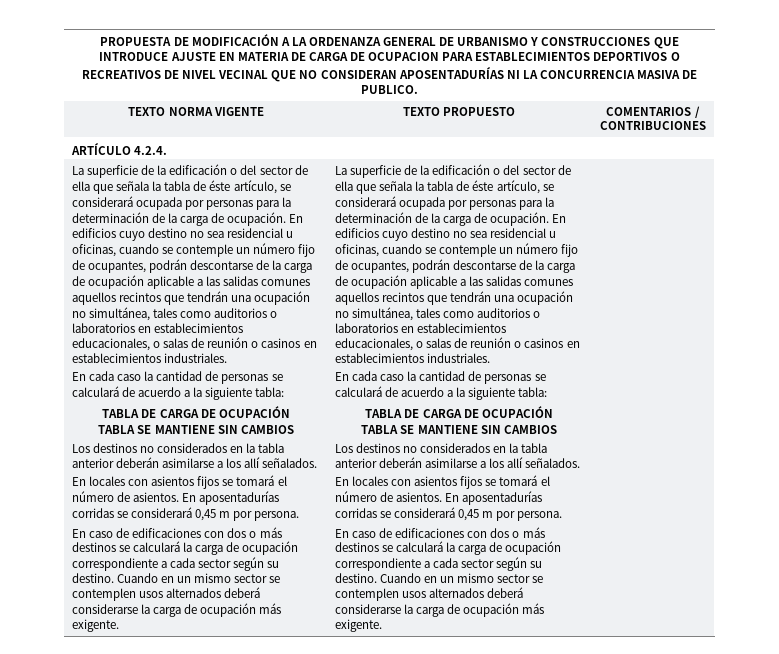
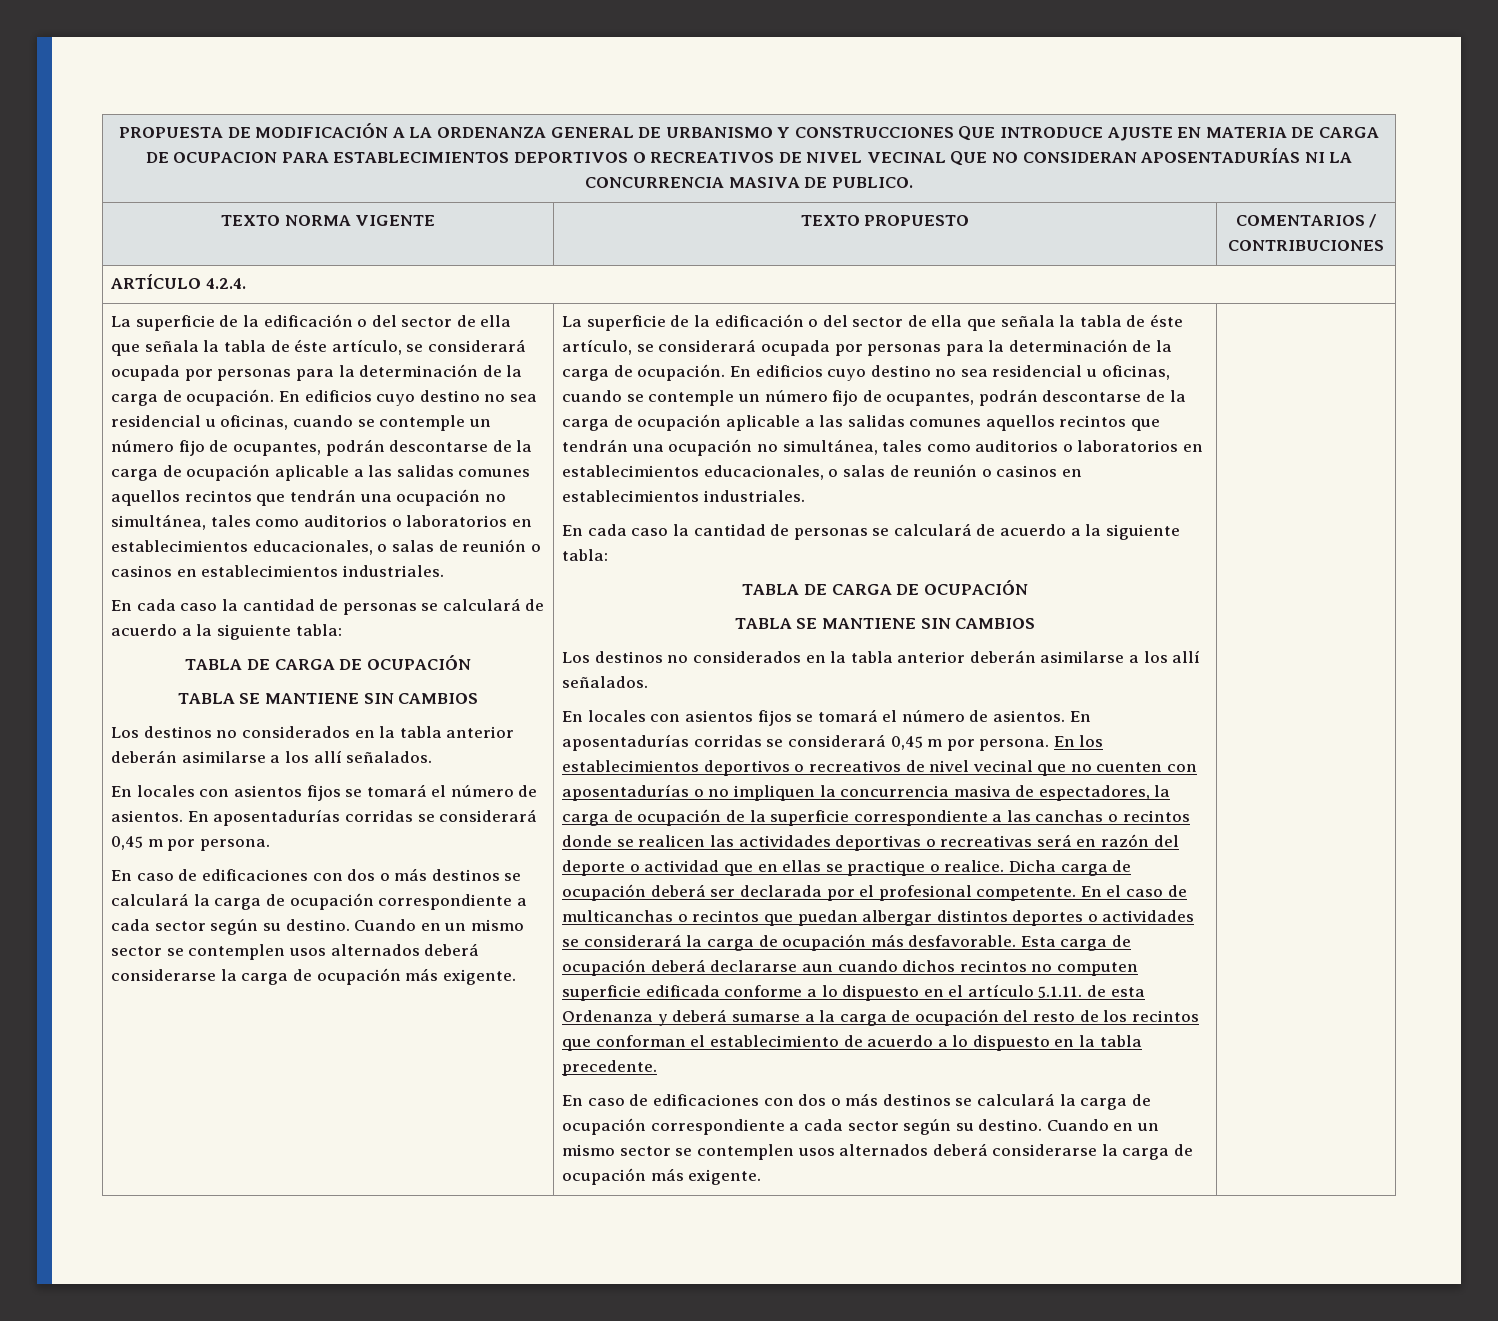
+ En los establecimientos deportivos o recreativos de nivel vecinal que no cuenten con aposentadurías o no impliquen la concurrencia masiva de espectadores, la carga de ocupación de la superficie correspondiente a las canchas o recintos donde se realicen las actividades deportivas o recreativas será en razón del deporte o actividad que en ellas se practique o realice. Dicha carga de ocupación deberá ser declarada por el profesional competente. En el caso de multicanchas o recintos que puedan albergar distintos deportes o actividades se considerará la carga de ocupación más desfavorable. Esta carga de ocupación deberá declararse aun cuando dichos recintos no computen superficie edificada conforme a lo dispuesto en el artículo 5.1.11. de esta Ordenanza y deberá sumarse a la carga de ocupación del resto de los recintos que conforman el establecimiento de acuerdo a lo dispuesto en la tabla precedente.

